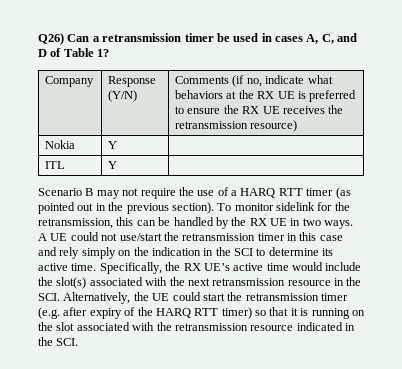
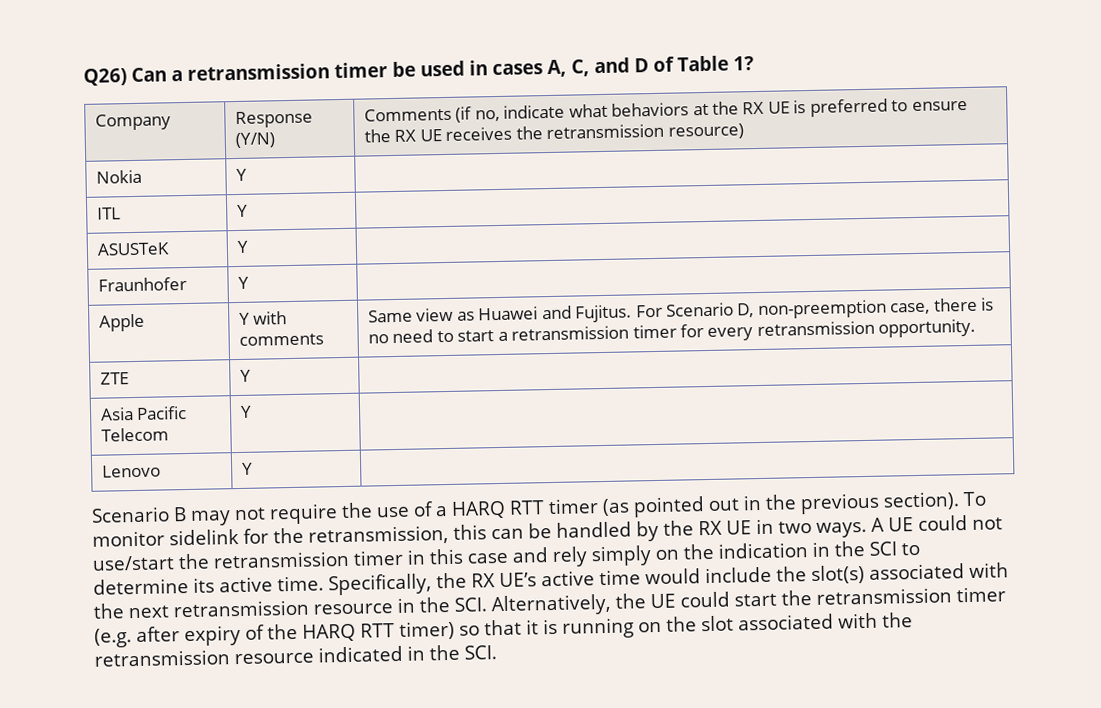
+ ASUSTeK | Y |
+ Fraunhofer | Y |
+ Apple | Y with comments | Same view as Huawei and Fujitus. For Scenario D, non-preemption case, there is no need to start a retransmission timer for every retransmission opportunity.
+ ZTE | Y |
+ Asia Pacific Telecom | Y |
+ Lenovo | Y |

